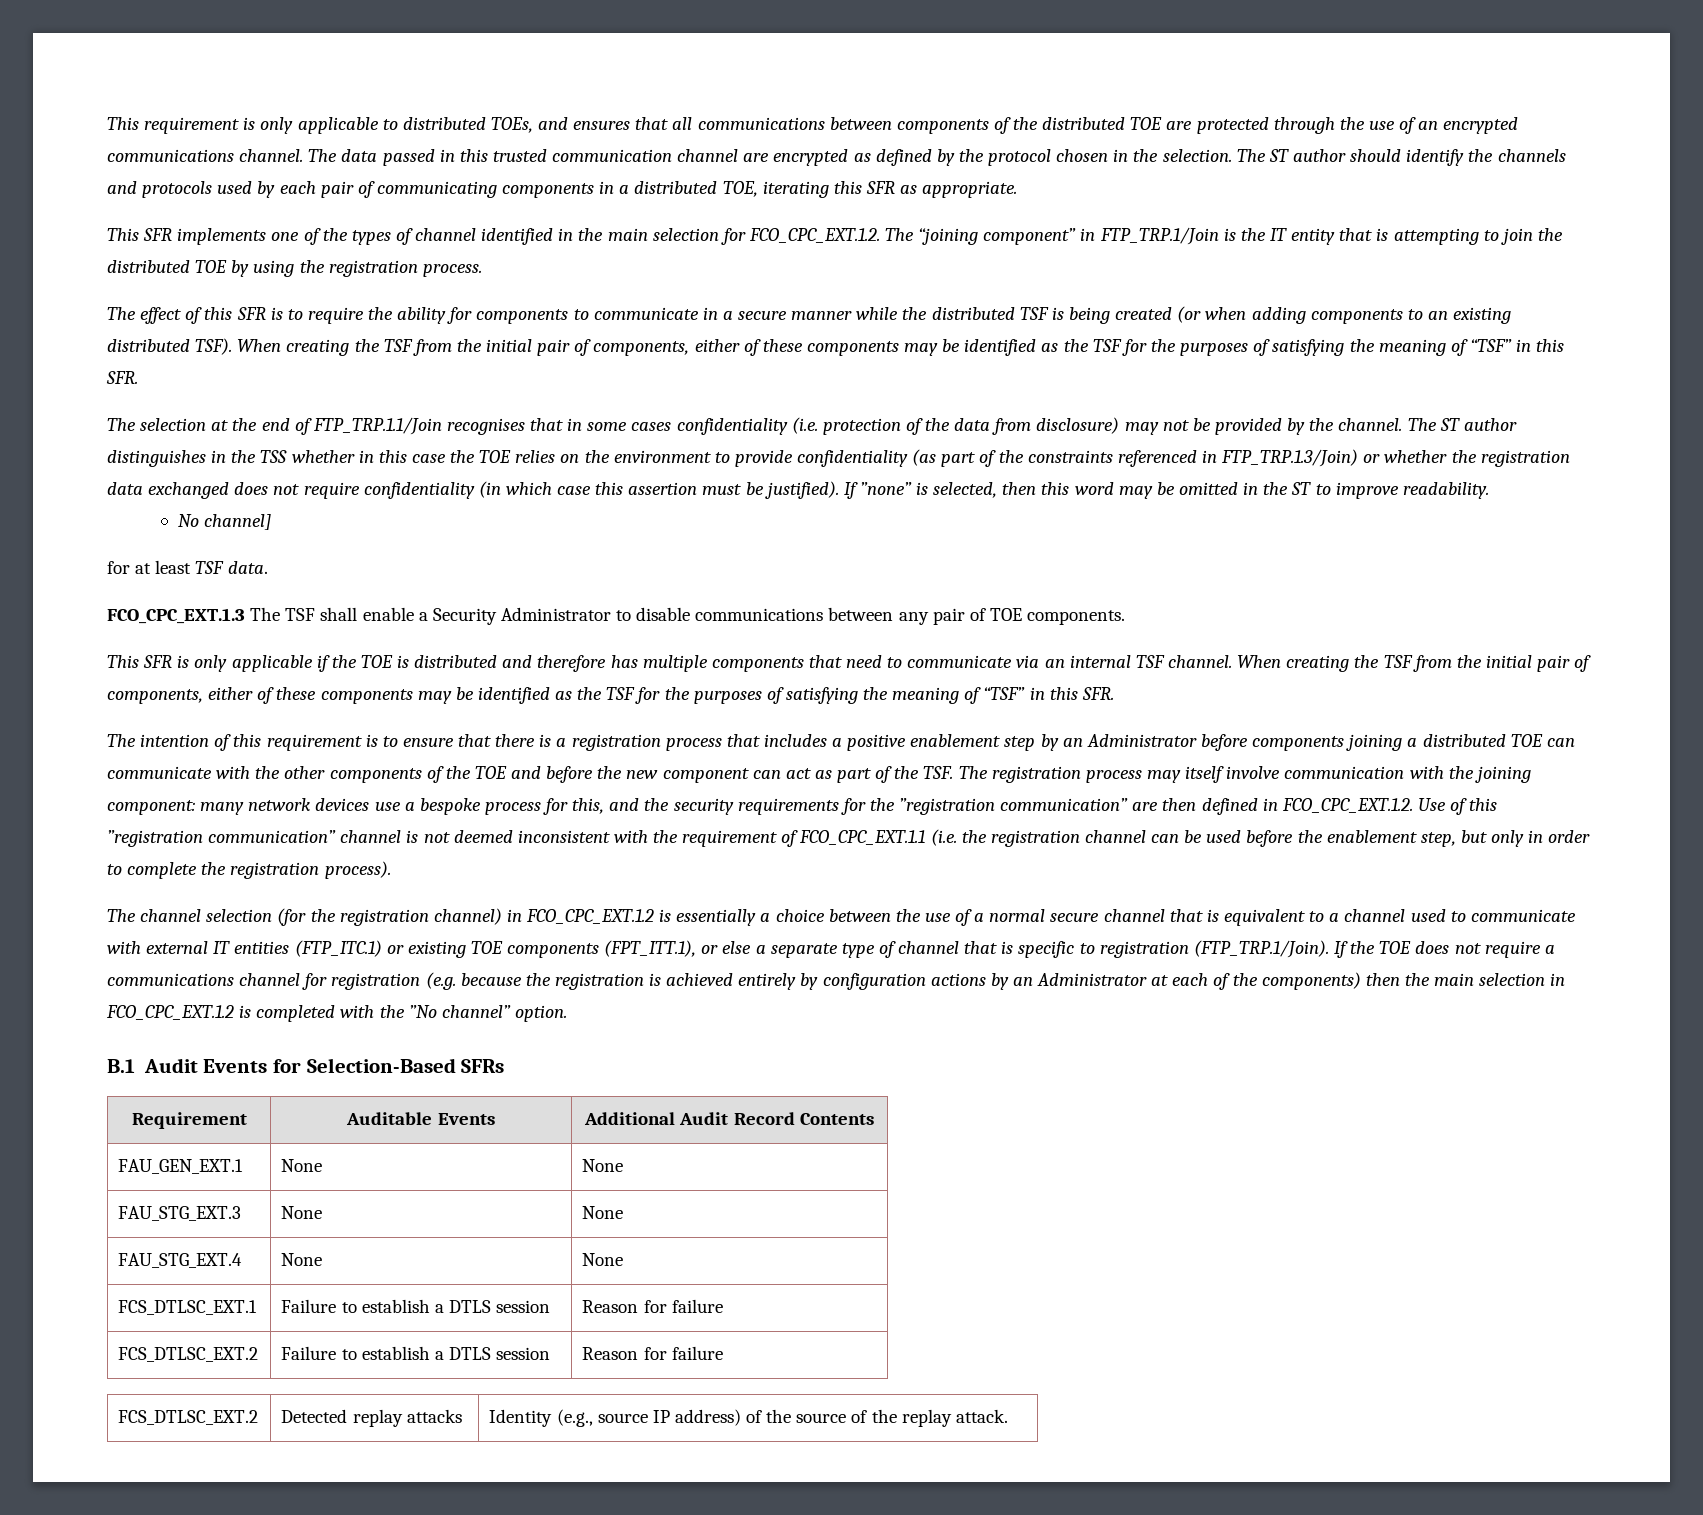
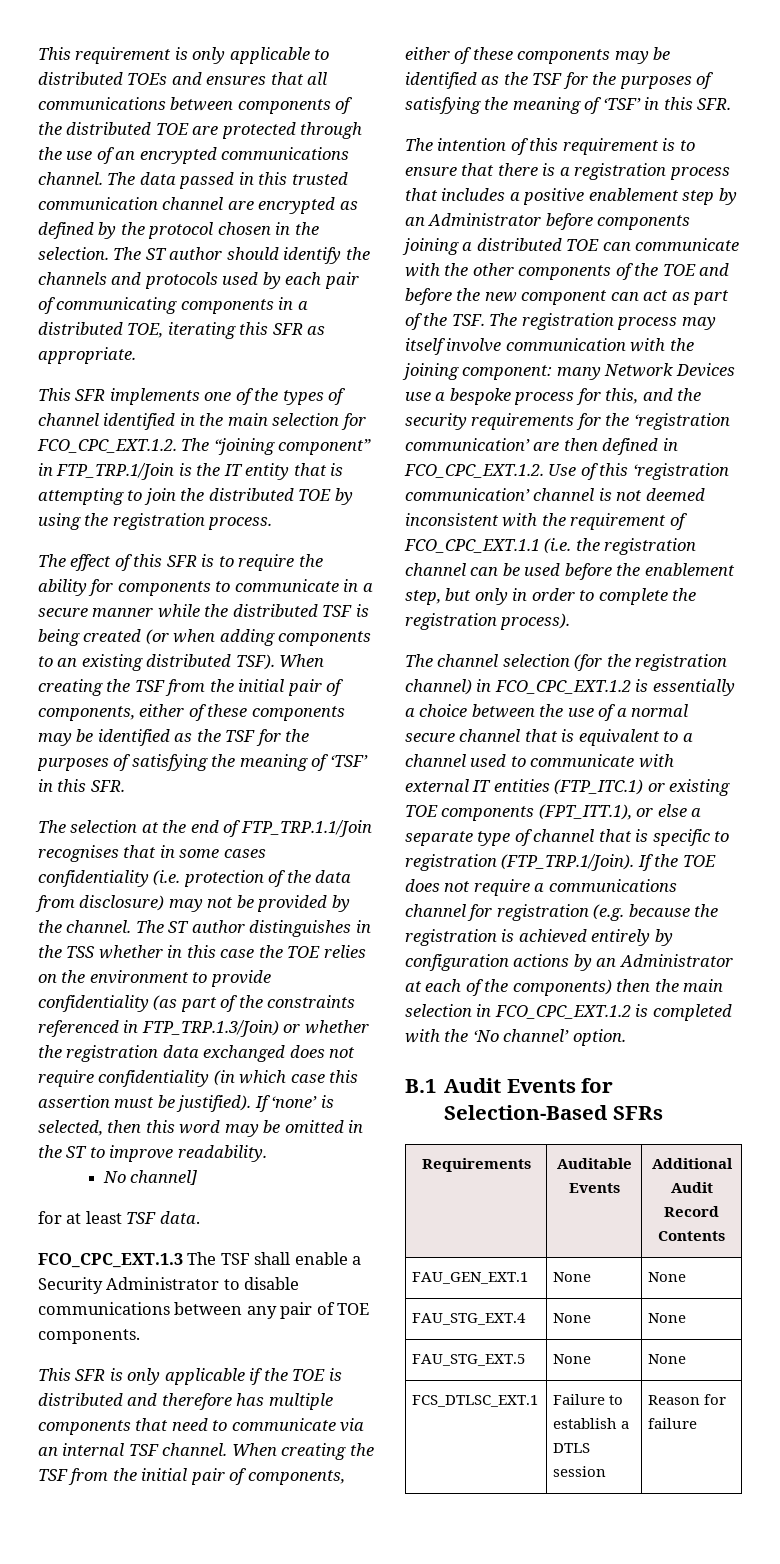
- This requirement is only applicable to distributed TOEs, and ensures that all communications between components of the distributed TOE are protected through the use of an encrypted communications channel.
+ This requirement is only applicable to distributed TOEs and ensures that all communications between components of the distributed TOE are protected through the use of an encrypted communications channel.
- The effect of this SFR is to require the ability for components to communicate in a secure manner while the distributed TSF is being created (or when adding components to an existing distributed TSF). When creating the TSF from the initial pair of components, either of these components may be identified as the TSF for the purposes of satisfying the meaning of “TSF” in this SFR.
+ The effect of this SFR is to require the ability for components to communicate in a secure manner while the distributed TSF is being created (or when adding components to an existing distributed TSF). When creating the TSF from the initial pair of components, either of these components may be identified as the TSF for the purposes of satisfying the meaning of ‘TSF’ in this SFR.
- If ”none” is selected, then this word may be omitted in the ST to improve readability.
+ If ‘none’ is selected, then this word may be omitted in the ST to improve readability.
- This SFR is only applicable if the TOE is distributed and therefore has multiple components that need to communicate via an internal TSF channel. When creating the TSF from the initial pair of components, either of these components may be identified as the TSF for the purposes of satisfying the meaning of “TSF” in this SFR.
+ This SFR is only applicable if the TOE is distributed and therefore has multiple components that need to communicate via an internal TSF channel. When creating the TSF from the initial pair of components, either of these components may be identified as the TSF for the purposes of satisfying the meaning of ‘TSF’ in this SFR.
- many network devices use a bespoke process for this, and the security requirements for the ”registration communication” are then defined in FCO_CPC_EXT.1.2. Use of this ”registration communication” channel is not deemed inconsistent with the requirement of FCO_CPC_EXT.1.1 (i.e. the registration channel can be used before the enablement step, but only in order to complete the registration process).
+ many Network Devices use a bespoke process for this, and the security requirements for the ‘registration communication’ are then defined in FCO_CPC_EXT.1.2. Use of this ‘registration communication’ channel is not deemed inconsistent with the requirement of FCO_CPC_EXT.1.1 (i.e. the registration channel can be used before the enablement step, but only in order to complete the registration process).
- The channel selection (for the registration channel) in FCO_CPC_EXT.1.2 is essentially a choice between the use of a normal secure channel that is equivalent to a channel used to communicate with external IT entities (FTP_ITC.1) or existing TOE components (FPT_ITT.1), or else a separate type of channel that is specific to registration (FTP_TRP.1/Join). If the TOE does not require a communications channel for registration (e.g. because the registration is achieved entirely by configuration actions by an Administrator at each of the components) then the main selection in FCO_CPC_EXT.1.2 is completed with the ”No channel” option.
+ The channel selection (for the registration channel) in FCO_CPC_EXT.1.2 is essentially a choice between the use of a normal secure channel that is equivalent to a channel used to communicate with external IT entities (FTP_ITC.1) or existing TOE components (FPT_ITT.1), or else a separate type of channel that is specific to registration (FTP_TRP.1/Join). If the TOE does not require a communications channel for registration (e.g. because the registration is achieved entirely by configuration actions by an Administrator at each of the components) then the main selection in FCO_CPC_EXT.1.2 is completed with the ‘No channel’ option.
- Requirement | Auditable Events | Additional Audit Record Contents
+ Requirements | Auditable Events | Additional Audit Record Contents
- FAU_STG_EXT.3 | None | None
  FAU_STG_EXT.4 | None | None
+ FAU_STG_EXT.5 | None | None
- FCS_DTLSC_EXT.2 | Failure to establish a DTLS session | Reason for failure
- FCS_DTLSC_EXT.2 | Detected replay attacks | Identity (e.g., source IP address) of the source of the replay attack.

